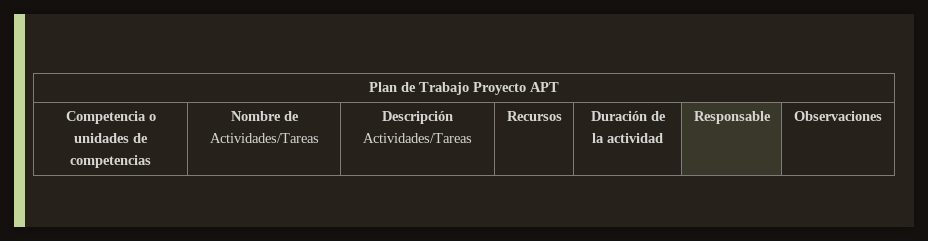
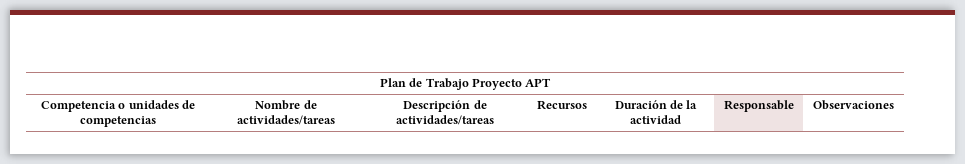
- Competencia o unidades de competencias | Nombre de Actividades/Tareas | Descripción Actividades/Tareas | Recursos | Duración de la actividad | Responsable | Observaciones
+ Competencia o unidades de competencias | Nombre de actividades/tareas | Descripción de actividades/tareas | Recursos | Duración de la actividad | Responsable | Observaciones

